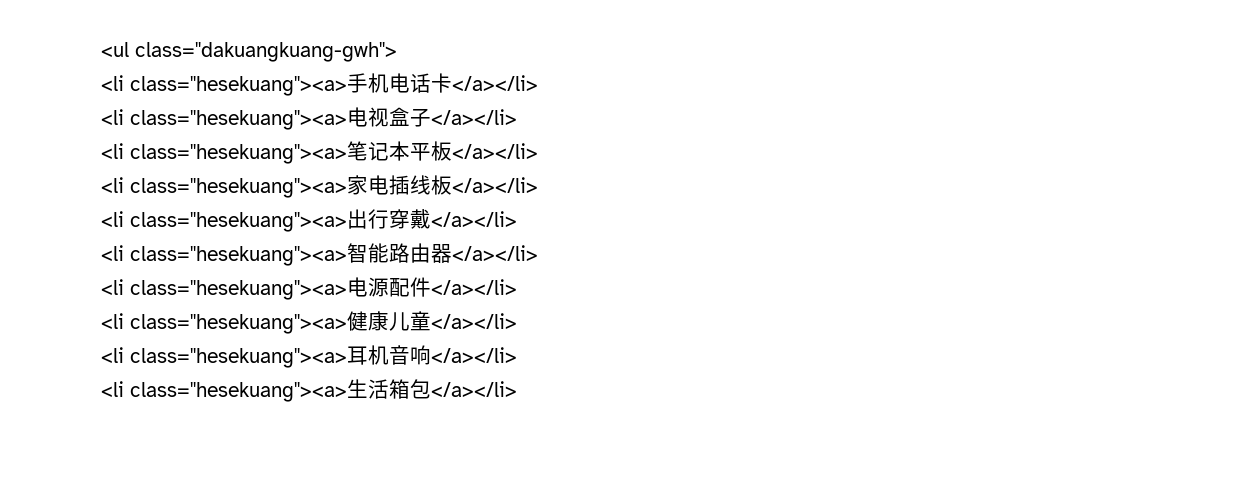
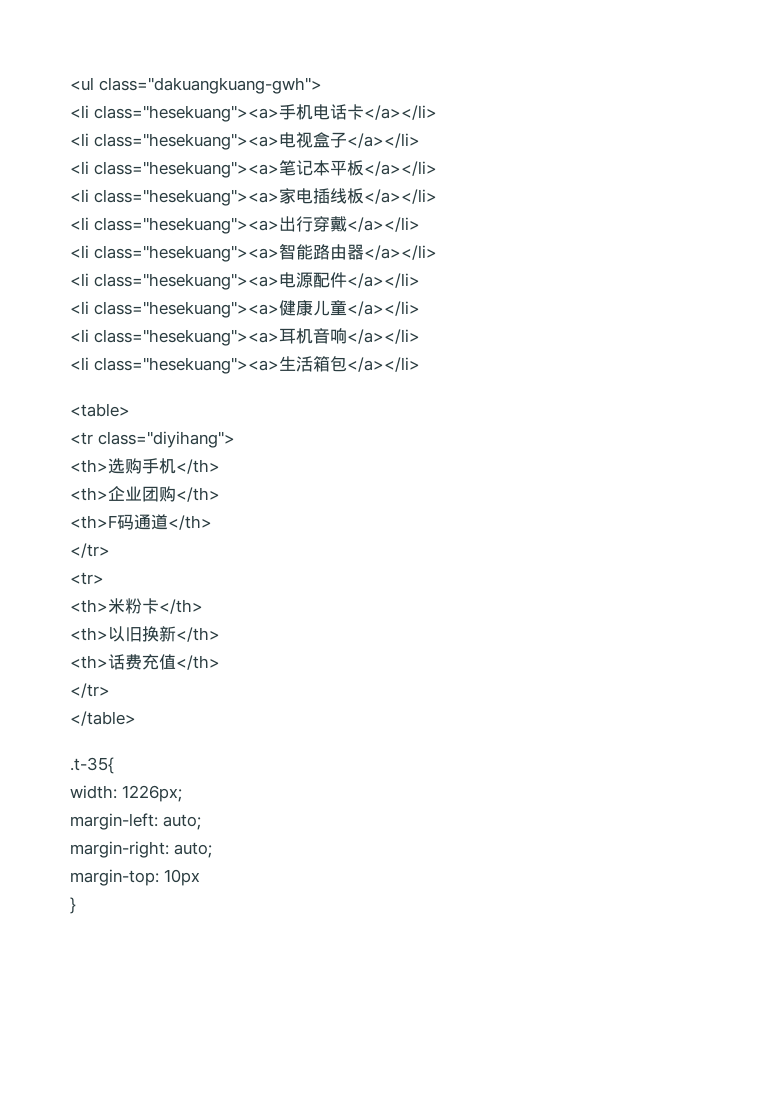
+ <table>
+ <tr class="diyihang">
+ <th>选购手机</th>
+ <th>企业团购</th>
+ <th>F码通道</th>
+ </tr>
+ <tr>
+ <th>米粉卡</th>
+ <th>以旧换新</th>
+ <th>话费充值</th>
+ </tr>
+ </table>
+ .t-35{
+ width: 1226px;
+ margin-left: auto;
+ margin-right: auto;
+ margin-top: 10px
+ }

